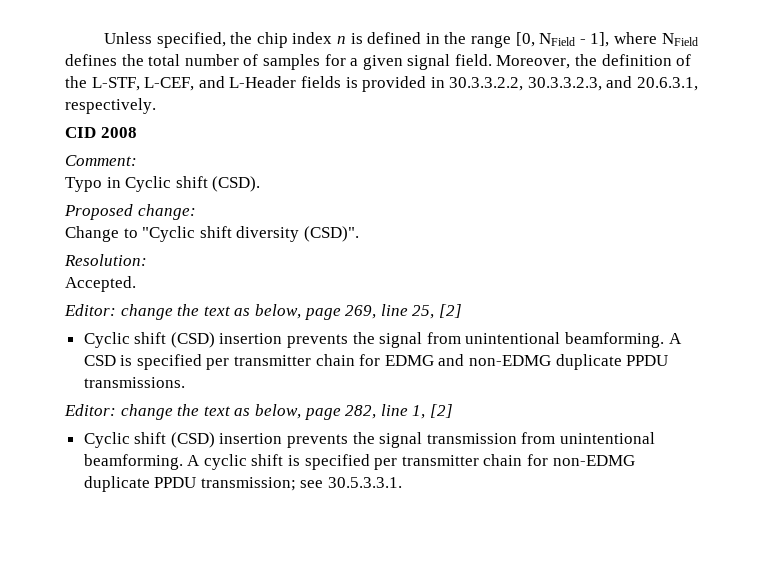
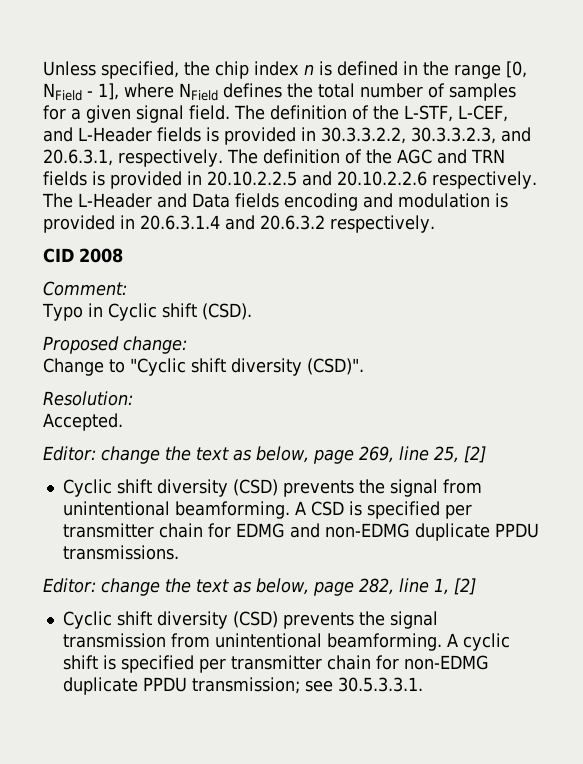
- Moreover, the definition of the L-STF, L-CEF, and L-Header fields is provided in 30.3.3.2.2, 30.3.3.2.3, and 20.6.3.1, respectively.
+ The definition of the L-STF, L-CEF, and L-Header fields is provided in 30.3.3.2.2, 30.3.3.2.3, and 20.6.3.1, respectively. The definition of the AGC and TRN fields is provided in 20.10.2.2.5 and 20.10.2.2.6 respectively. The L-Header and Data fields encoding and modulation is provided in 20.6.3.1.4 and 20.6.3.2 respectively.
- Cyclic shift (CSD) insertion prevents the signal from unintentional beamforming.
+ Cyclic shift diversity (CSD) prevents the signal from unintentional beamforming.
- Cyclic shift (CSD) insertion prevents the signal transmission from unintentional beamforming.
+ Cyclic shift diversity (CSD) prevents the signal transmission from unintentional beamforming.

